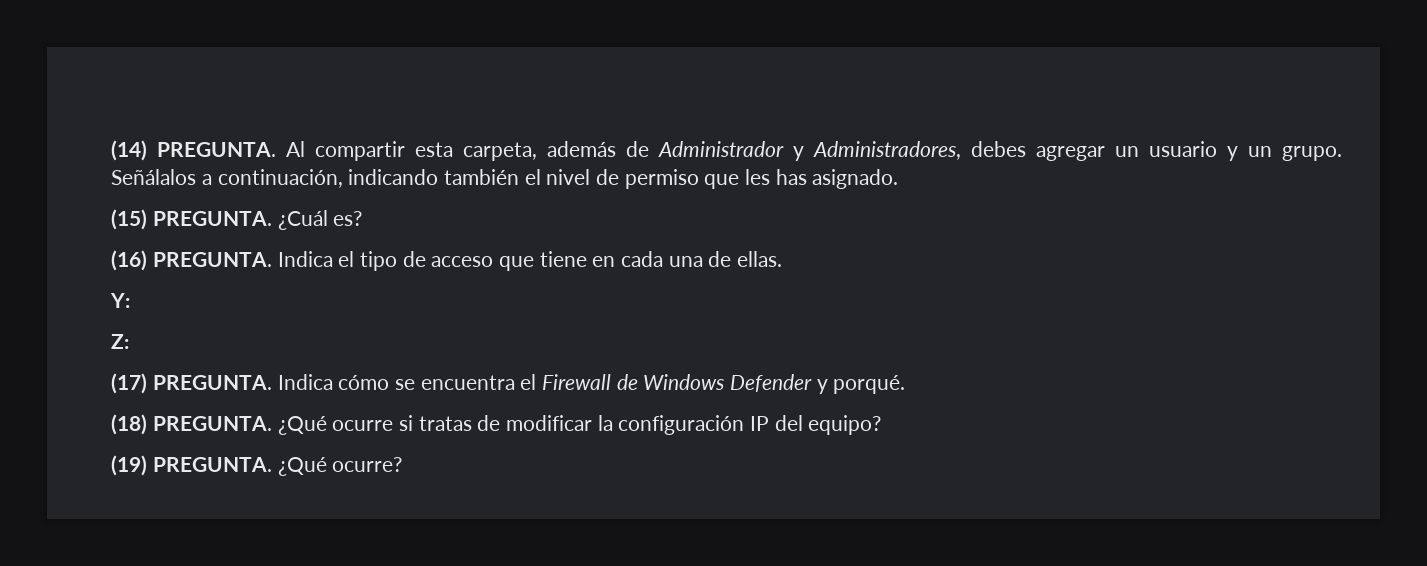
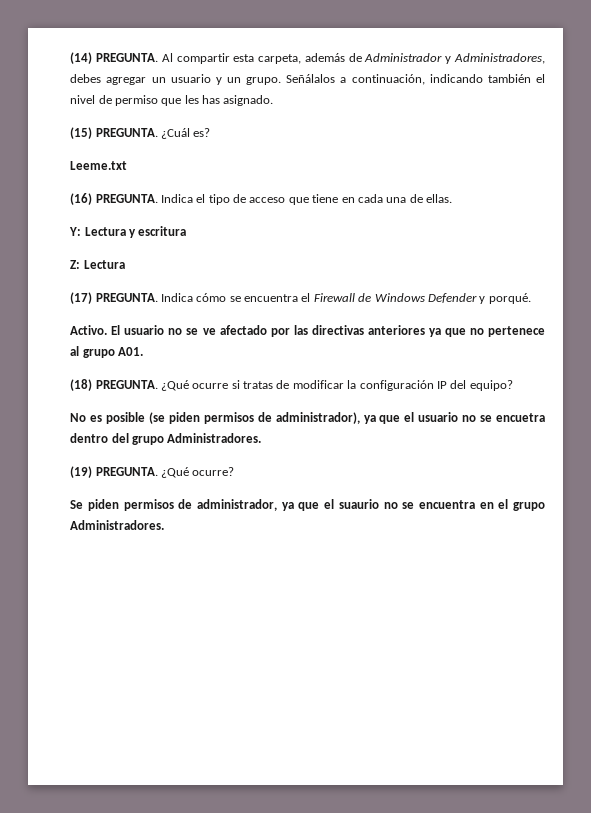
+ Leeme.txt
- Y:
+ Y: Lectura y escritura
- Z:
+ Z: Lectura
+ Activo. El usuario no se ve afectado por las directivas anteriores ya que no pertenece al grupo A01.
+ No es posible (se piden permisos de administrador), ya que el usuario no se encuetra dentro del grupo Administradores.
  (19) PREGUNTA. ¿Qué ocurre?
+ Se piden permisos de administrador, ya que el suaurio no se encuentra en el grupo Administradores.

